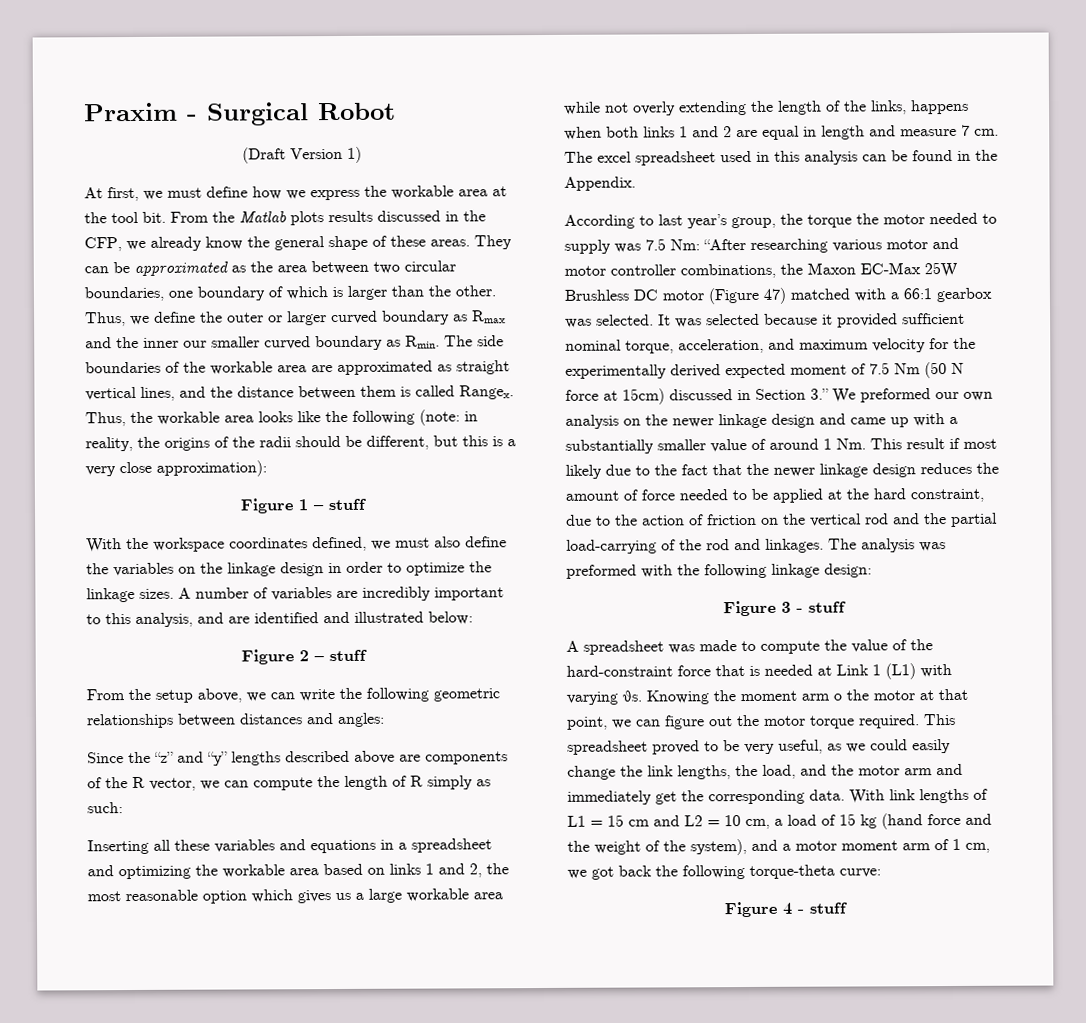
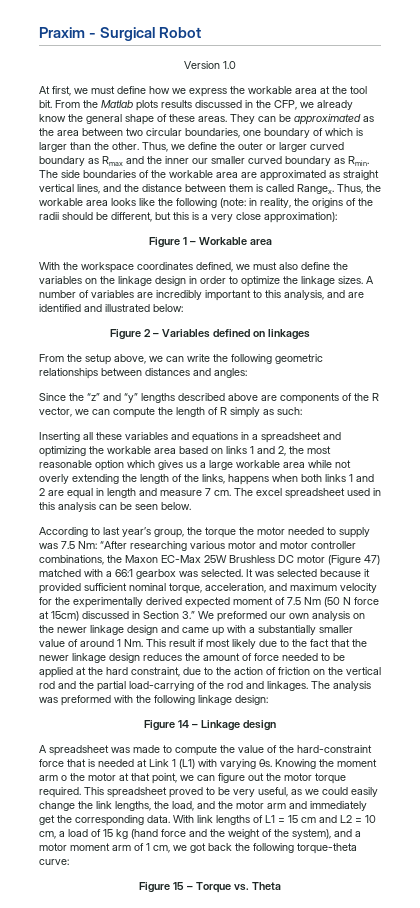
- (Draft Version 1)
+ Version 1.0
- Figure 1 – stuff
+ Figure 1 – Workable area
- Figure 2 – stuff
+ Figure 2 – Variables defined on linkages
- The excel spreadsheet used in this analysis can be found in the Appendix.
+ The excel spreadsheet used in this analysis can be seen below.
- Figure 3 - stuff
+ Figure 14 – Linkage design
- Figure 4 - stuff
+ Figure 15 – Torque vs. Theta

